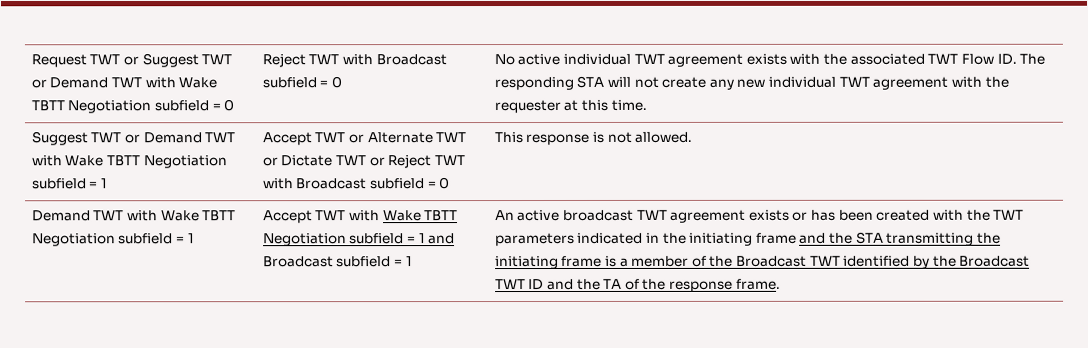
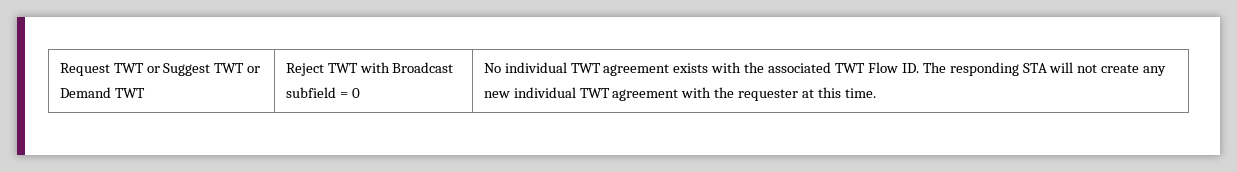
- Request TWT or Suggest TWT or Demand TWT with Wake TBTT Negotiation subfield = 0
+ Request TWT or Suggest TWT or Demand TWT
- No active individual TWT agreement exists with the associated TWT Flow ID. The responding STA will not create any new individual TWT agreement with the requester at this time.
+ No individual TWT agreement exists with the associated TWT Flow ID. The responding STA will not create any new individual TWT agreement with the requester at this time.
- Suggest TWT or Demand TWT with Wake TBTT Negotiation subfield = 1 | Accept TWT or Alternate TWT or Dictate TWT or Reject TWT with Broadcast subfield = 0 | This response is not allowed.
- Demand TWT with Wake TBTT Negotiation subfield = 1 | Accept TWT with Wake TBTT Negotiation subfield = 1 and Broadcast subfield = 1 | An active broadcast TWT agreement exists or has been created with the TWT parameters indicated in the initiating frame and the STA transmitting the initiating frame is a member of the Broadcast TWT identified by the Broadcast TWT ID and the TA of the response frame.

